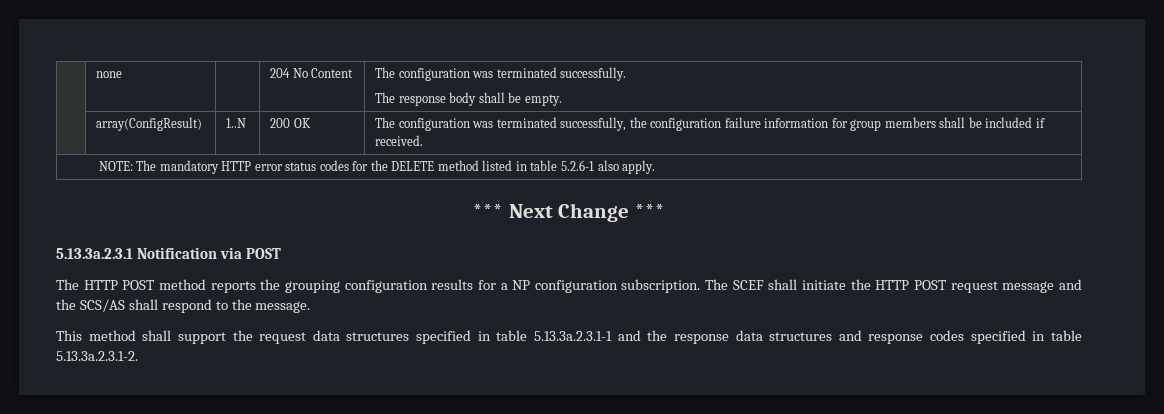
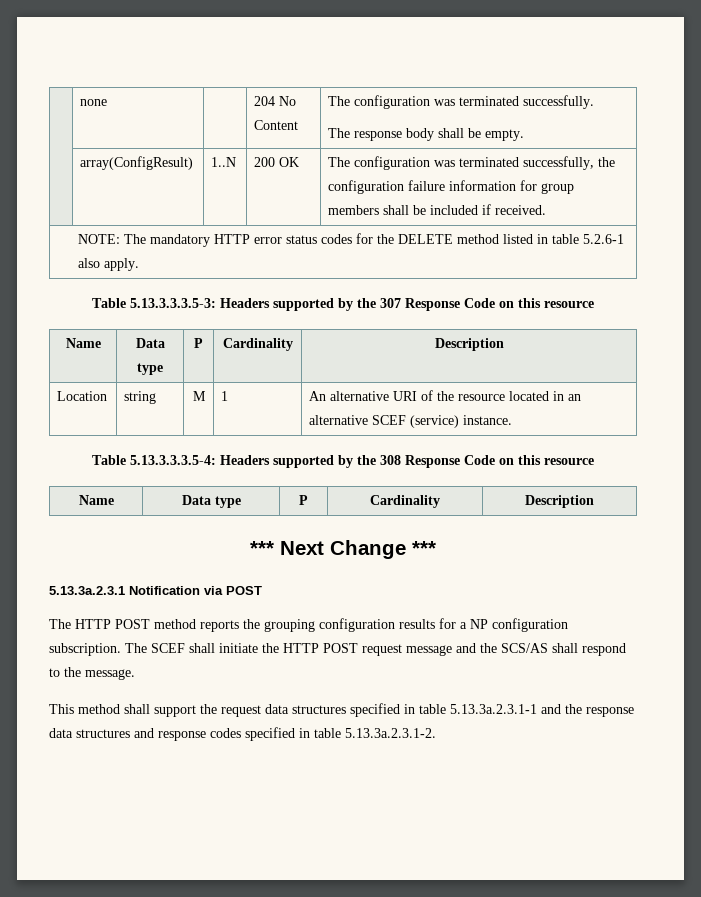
+ Table 5.13.3.3.3.5-3: Headers supported by the 307 Response Code on this resource
+ Name | Data type | P | Cardinality | Description
+ Location | string | M | 1 | An alternative URI of the resource located in an alternative SCEF (service) instance.
+ Table 5.13.3.3.3.5-4: Headers supported by the 308 Response Code on this resource
+ Name | Data type | P | Cardinality | Description

